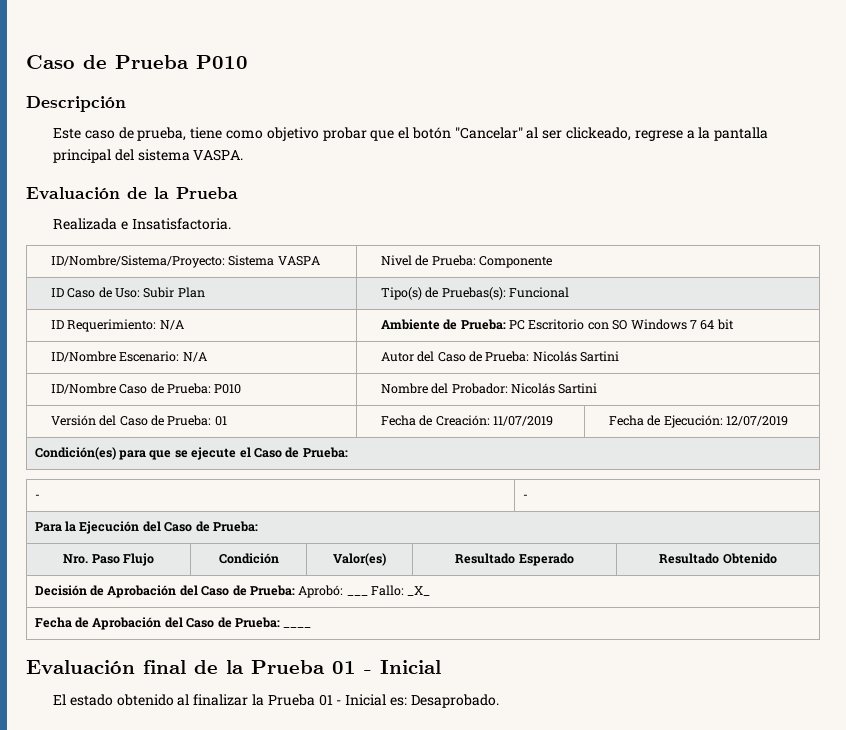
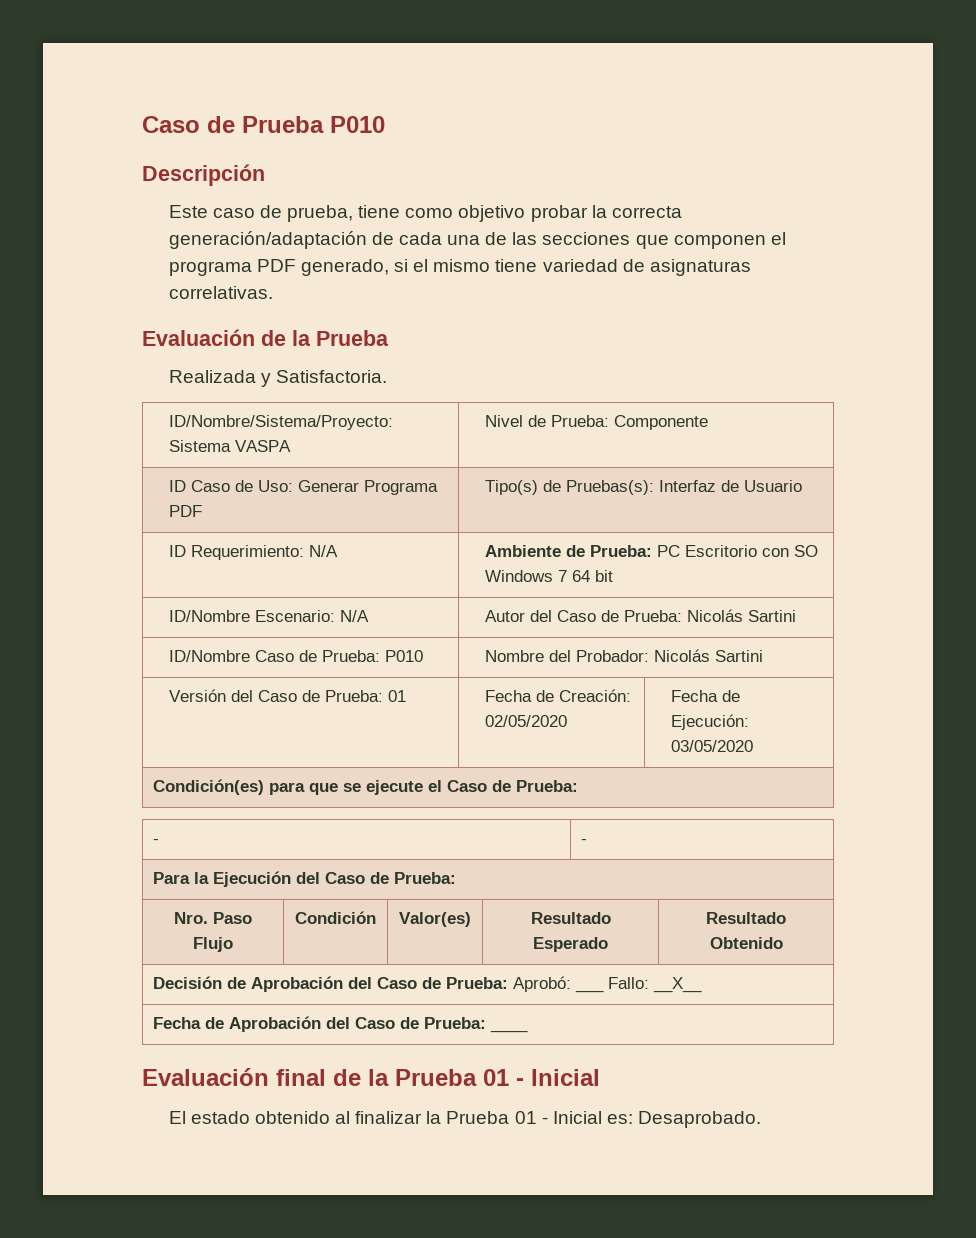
- Este caso de prueba, tiene como objetivo probar que el botón "Cancelar" al ser clickeado, regrese a la pantalla principal del sistema VASPA.
+ Este caso de prueba, tiene como objetivo probar la correcta generación/adaptación de cada una de las secciones que componen el programa PDF generado, si el mismo tiene variedad de asignaturas correlativas.
- Realizada e Insatisfactoria.
+ Realizada y Satisfactoria.
- ID Caso de Uso: Subir Plan | Tipo(s) de Pruebas(s): Funcional
+ ID Caso de Uso: Generar Programa PDF | Tipo(s) de Pruebas(s): Interfaz de Usuario
- Versión del Caso de Prueba: 01 | Fecha de Creación: 11/07/2019 | Fecha de Ejecución: 12/07/2019
+ Versión del Caso de Prueba: 01 | Fecha de Creación: 02/05/2020 | Fecha de Ejecución: 03/05/2020
- Decisión de Aprobación del Caso de Prueba: Aprobó: ___ Fallo: _X_
+ Decisión de Aprobación del Caso de Prueba: Aprobó: ___ Fallo: __X__

